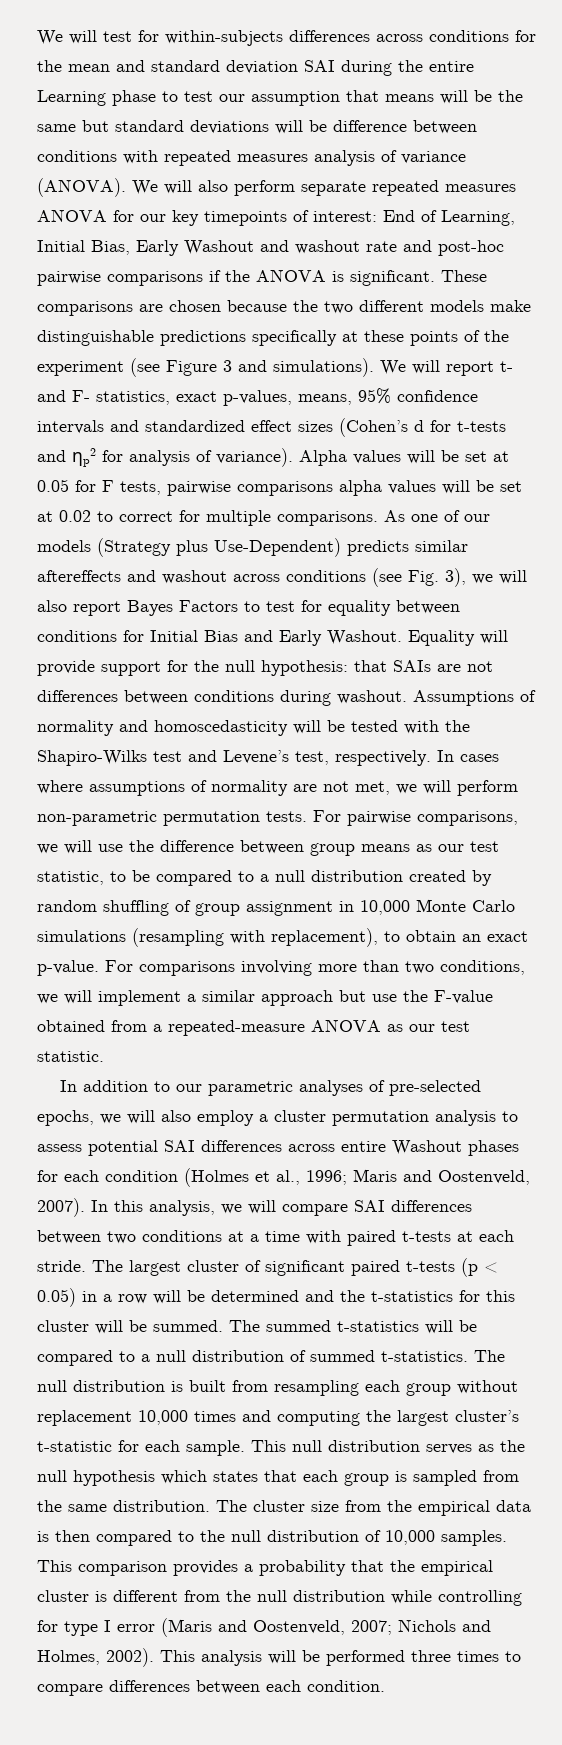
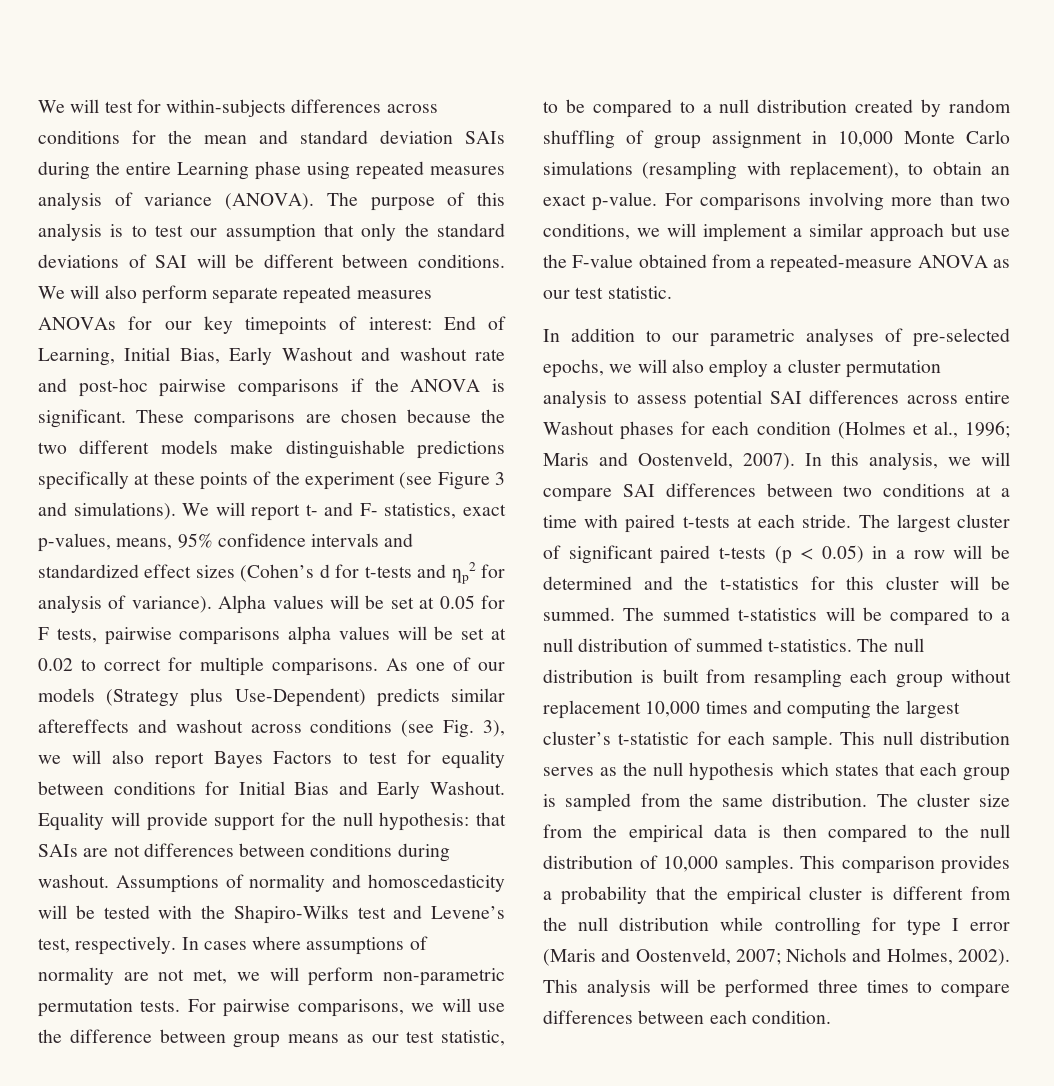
- We will test for within-subjects differences across conditions for the mean and standard deviation SAI during the entire Learning phase to test our assumption that means will be the same but standard deviations will be difference between conditions with repeated measures analysis of variance (ANOVA).
+ We will test for within-subjects differences across conditions for the mean and standard deviation SAIs during the entire Learning phase using repeated measures analysis of variance (ANOVA).
+ The purpose of this analysis is to test our assumption that only the standard deviations of SAI will be different between conditions.
- We will also perform separate repeated measures ANOVA for our key timepoints of interest: End of Learning, Initial Bias, Early Washout and washout rate and post-hoc pairwise comparisons if the ANOVA is significant.
+ We will also perform separate repeated measures ANOVAs for our key timepoints of interest: End of Learning, Initial Bias, Early Washout and washout rate and post-hoc pairwise comparisons if the ANOVA is significant.

